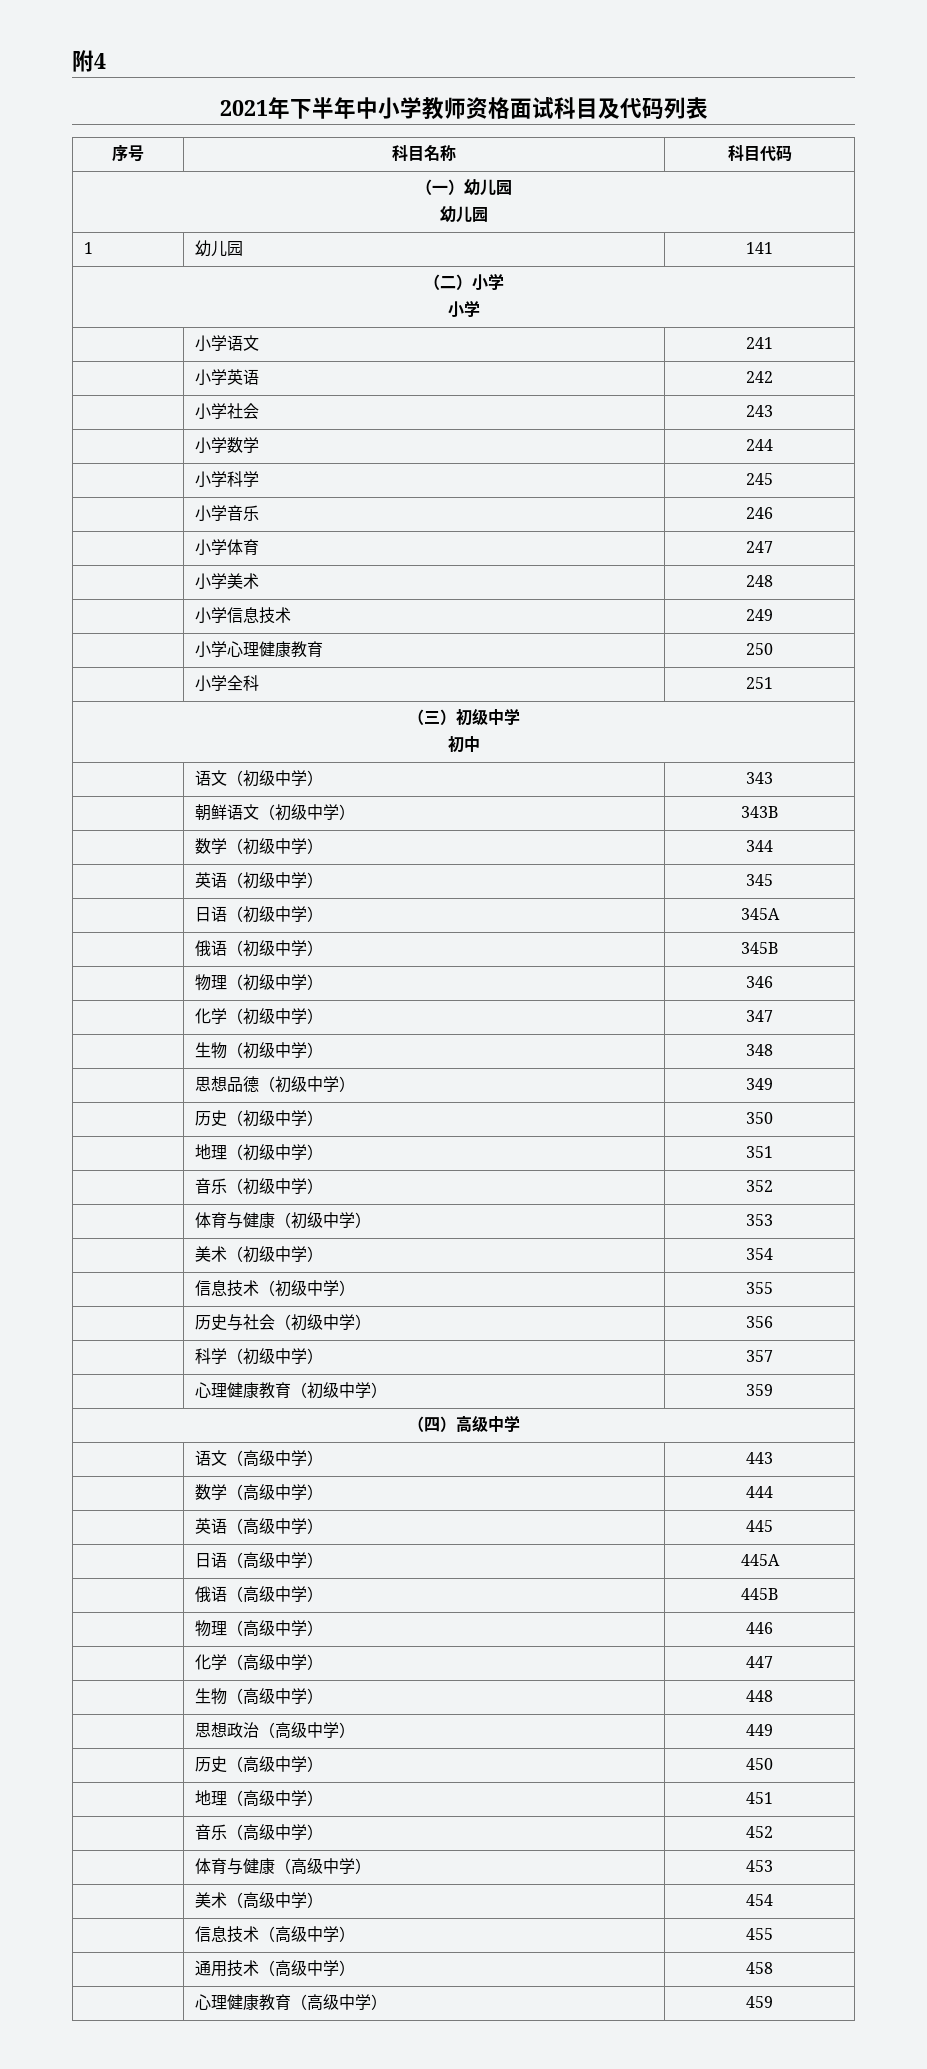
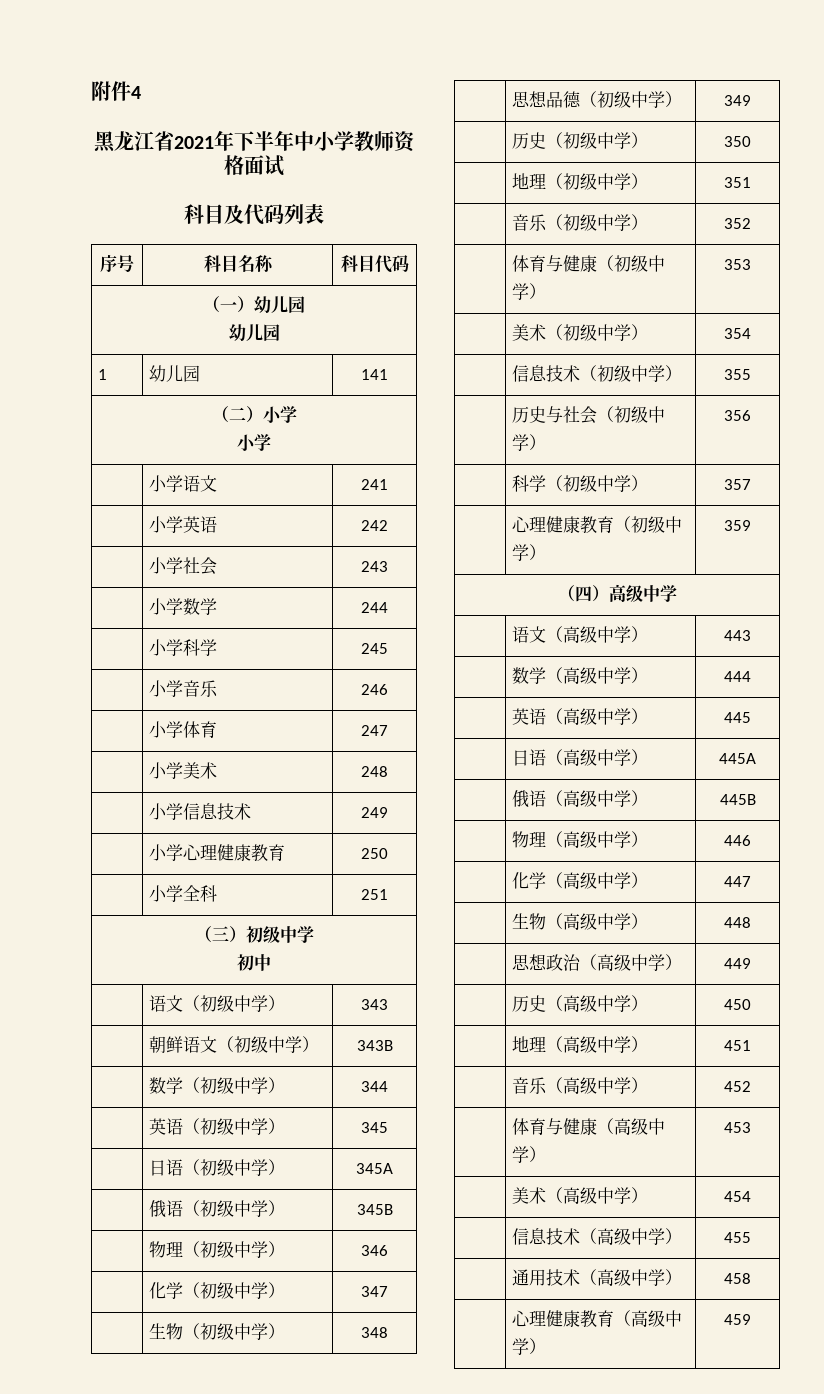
- 附4
+ 附件4
- 2021年下半年中小学教师资格面试科目及代码列表
+ 黑龙江省2021年下半年中小学教师资格面试
+ 科目及代码列表

